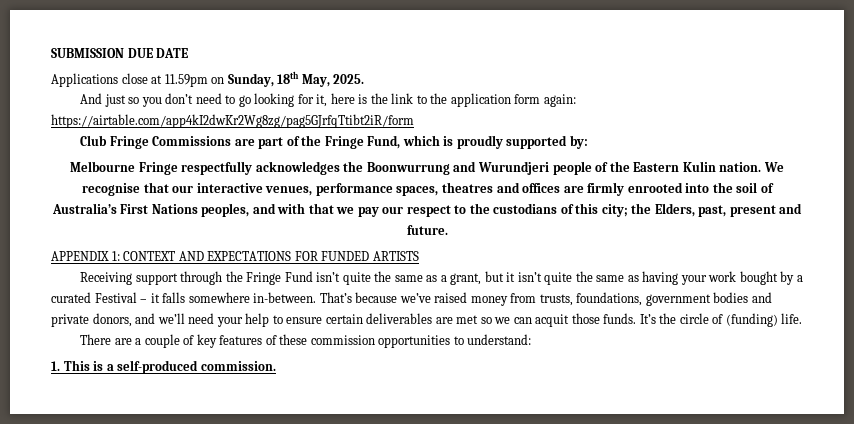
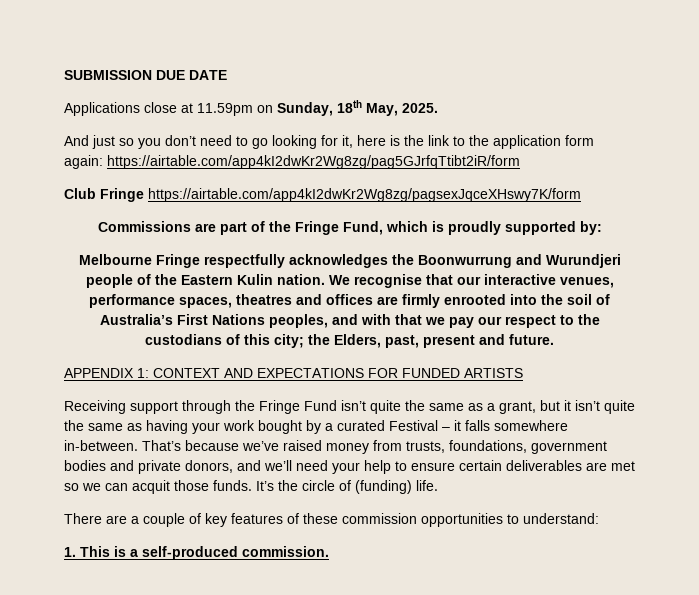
- Club Fringe Commissions are part of the Fringe Fund, which is proudly supported by:
+ Club Fringe https://airtable.com/app4kI2dwKr2Wg8zg/pagsexJqceXHswy7K/form
+ Commissions are part of the Fringe Fund, which is proudly supported by:

